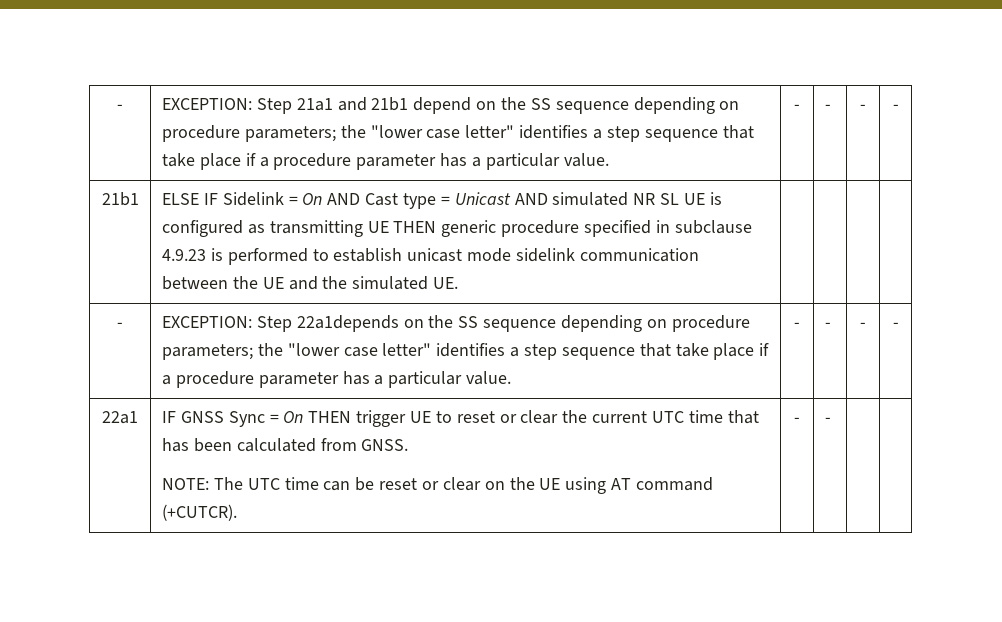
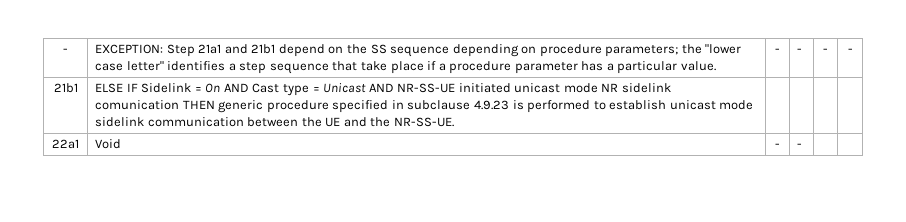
- ELSE IF Sidelink = On AND Cast type = Unicast AND simulated NR SL UE is configured as transmitting UE THEN generic procedure specified in subclause 4.9.23 is performed to establish unicast mode sidelink communication between the UE and the simulated UE. | | | |
- - | EXCEPTION: Step 22a1depends on the SS sequence depending on procedure parameters; the "lower case letter" identifies a step sequence that take place if a procedure parameter has a particular value. | - | - | - | -
- 22a1 | IF GNSS Sync = On THEN trigger UE to reset or clear the current UTC time that has been calculated from GNSS.
- NOTE: The UTC time can be reset or clear on the UE using AT command (+CUTCR). | - | -
+ ELSE IF Sidelink = On AND Cast type = Unicast AND NR-SS-UE initiated unicast mode NR sidelink comunication THEN generic procedure specified in subclause 4.9.23 is performed to establish unicast mode sidelink communication between the UE and the NR-SS-UE. | | | |
+ 22a1 | Void | - | - | |

